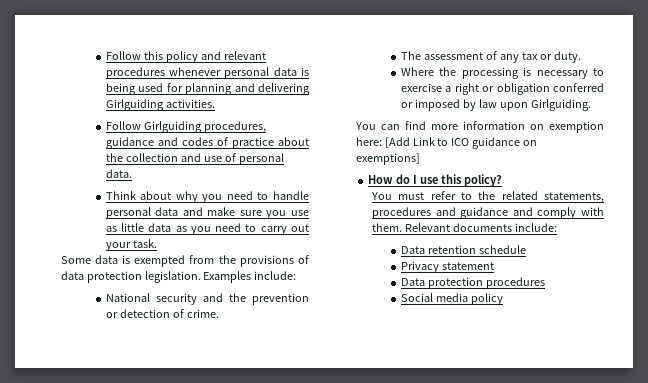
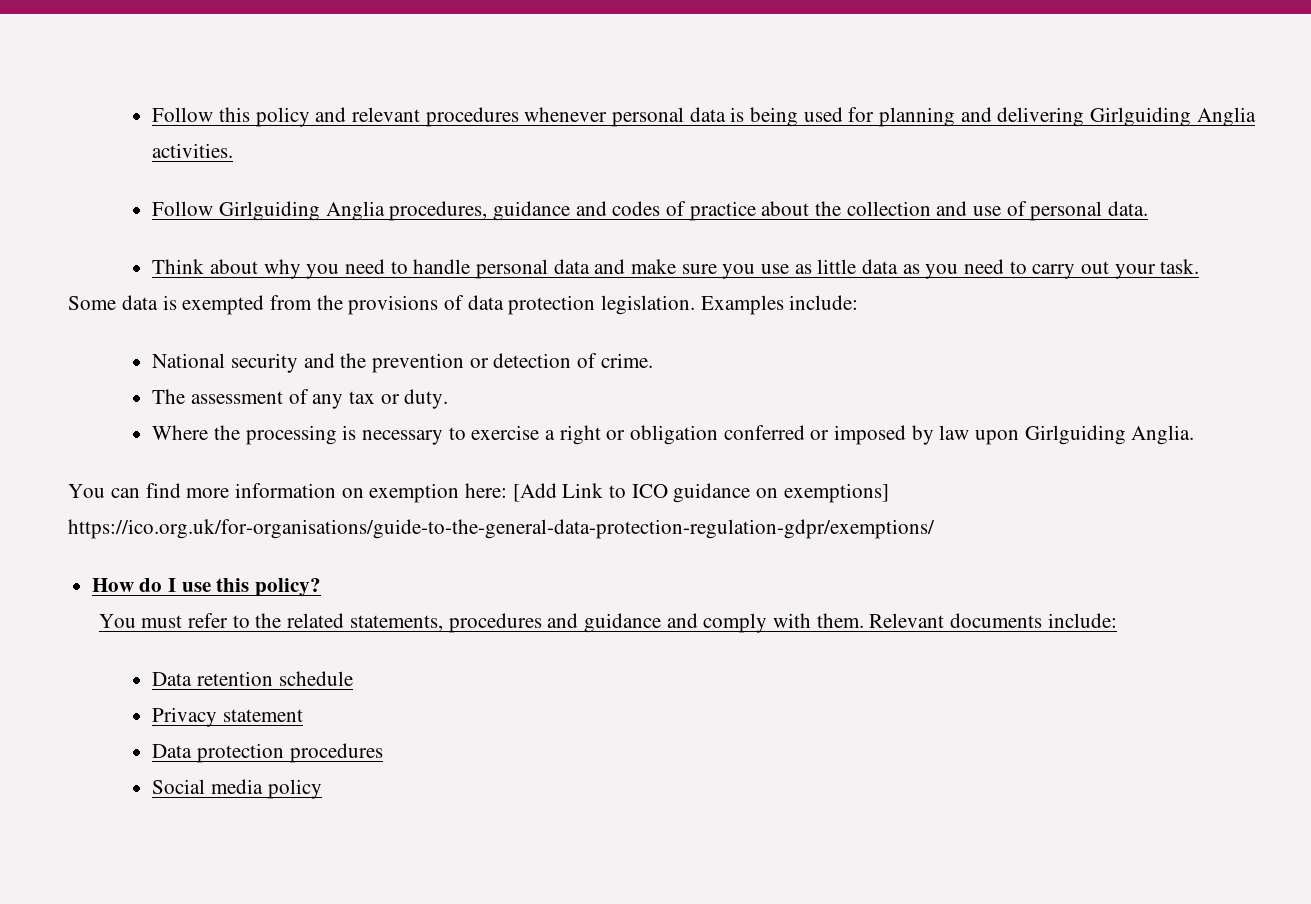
- Follow this policy and relevant procedures whenever personal data is being used for planning and delivering Girlguiding activities.
+ Follow this policy and relevant procedures whenever personal data is being used for planning and delivering Girlguiding Anglia activities.
- Follow Girlguiding procedures, guidance and codes of practice about the collection and use of personal data.
+ Follow Girlguiding Anglia procedures, guidance and codes of practice about the collection and use of personal data.
- Where the processing is necessary to exercise a right or obligation conferred or imposed by law upon Girlguiding.
+ Where the processing is necessary to exercise a right or obligation conferred or imposed by law upon Girlguiding Anglia.
- You can find more information on exemption here: [Add Link to ICO guidance on exemptions]
+ You can find more information on exemption here: [Add Link to ICO guidance on exemptions] https://ico.org.uk/for-organisations/guide-to-the-general-data-protection-regulation-gdpr/exemptions/

